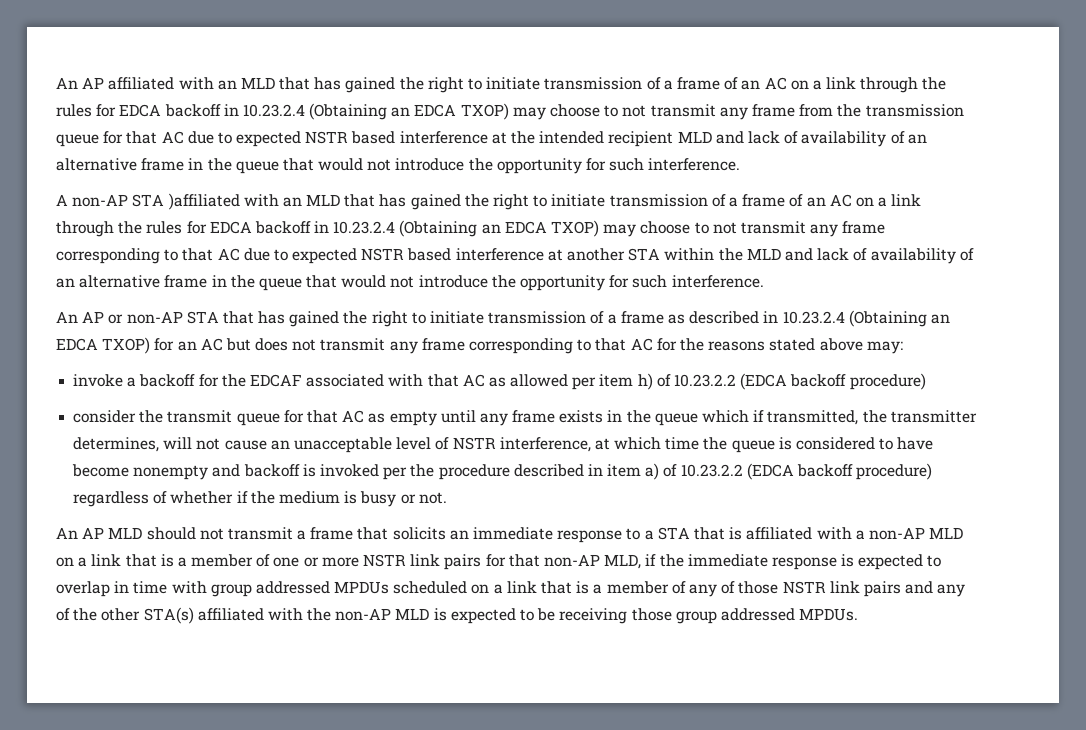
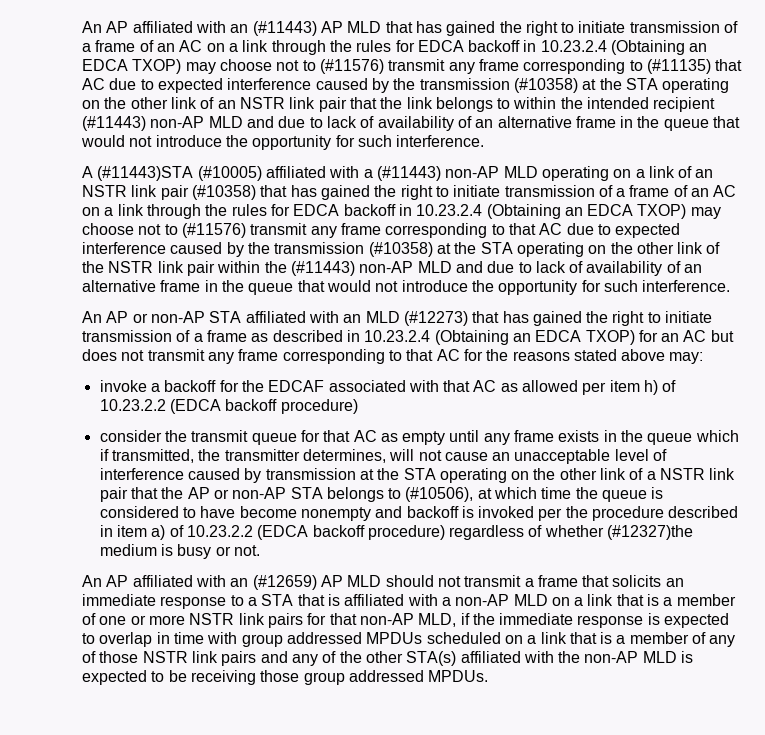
- An AP affiliated with an MLD that has gained the right to initiate transmission of a frame of an AC on a link through the rules for EDCA backoff in 10.23.2.4 (Obtaining an EDCA TXOP) may choose to not transmit any frame from the transmission queue for that AC due to expected NSTR based interference at the intended recipient MLD and lack of availability of an alternative frame in the queue that would not introduce the opportunity for such interference.
+ An AP affiliated with an (#11443) AP MLD that has gained the right to initiate transmission of a frame of an AC on a link through the rules for EDCA backoff in 10.23.2.4 (Obtaining an EDCA TXOP) may choose not to (#11576) transmit any frame corresponding to (#11135) that AC due to expected interference caused by the transmission (#10358) at the STA operating on the other link of an NSTR link pair that the link belongs to within the intended recipient (#11443) non-AP MLD and due to lack of availability of an alternative frame in the queue that would not introduce the opportunity for such interference.
- A non-AP STA )affiliated with an MLD that has gained the right to initiate transmission of a frame of an AC on a link through the rules for EDCA backoff in 10.23.2.4 (Obtaining an EDCA TXOP) may choose to not transmit any frame corresponding to that AC due to expected NSTR based interference at another STA within the MLD and lack of availability of an alternative frame in the queue that would not introduce the opportunity for such interference.
+ A (#11443)STA (#10005) affiliated with a (#11443) non-AP MLD operating on a link of an NSTR link pair (#10358) that has gained the right to initiate transmission of a frame of an AC on a link through the rules for EDCA backoff in 10.23.2.4 (Obtaining an EDCA TXOP) may choose not to (#11576) transmit any frame corresponding to that AC due to expected interference caused by the transmission (#10358) at the STA operating on the other link of the NSTR link pair within the (#11443) non-AP MLD and due to lack of availability of an alternative frame in the queue that would not introduce the opportunity for such interference.
- An AP or non-AP STA that has gained the right to initiate transmission of a frame as described in 10.23.2.4 (Obtaining an EDCA TXOP) for an AC but does not transmit any frame corresponding to that AC for the reasons stated above may:
+ An AP or non-AP STA affiliated with an MLD (#12273) that has gained the right to initiate transmission of a frame as described in 10.23.2.4 (Obtaining an EDCA TXOP) for an AC but does not transmit any frame corresponding to that AC for the reasons stated above may:
- consider the transmit queue for that AC as empty until any frame exists in the queue which if transmitted, the transmitter determines, will not cause an unacceptable level of NSTR interference, at which time the queue is considered to have become nonempty and backoff is invoked per the procedure described in item a) of 10.23.2.2 (EDCA backoff procedure) regardless of whether if the medium is busy or not.
+ consider the transmit queue for that AC as empty until any frame exists in the queue which if transmitted, the transmitter determines, will not cause an unacceptable level of interference caused by transmission at the STA operating on the other link of a NSTR link pair that the AP or non-AP STA belongs to (#10506), at which time the queue is considered to have become nonempty and backoff is invoked per the procedure described in item a) of 10.23.2.2 (EDCA backoff procedure) regardless of whether (#12327)the medium is busy or not.
- An AP MLD should not transmit a frame that solicits an immediate response to a STA that is affiliated with a non-AP MLD on a link that is a member of one or more NSTR link pairs for that non-AP MLD, if the immediate response is expected to overlap in time with group addressed MPDUs scheduled on a link that is a member of any of those NSTR link pairs and any of the other STA(s) affiliated with the non-AP MLD is expected to be receiving those group addressed MPDUs.
+ An AP affiliated with an (#12659) AP MLD should not transmit a frame that solicits an immediate response to a STA that is affiliated with a non-AP MLD on a link that is a member of one or more NSTR link pairs for that non-AP MLD, if the immediate response is expected to overlap in time with group addressed MPDUs scheduled on a link that is a member of any of those NSTR link pairs and any of the other STA(s) affiliated with the non-AP MLD is expected to be receiving those group addressed MPDUs.

